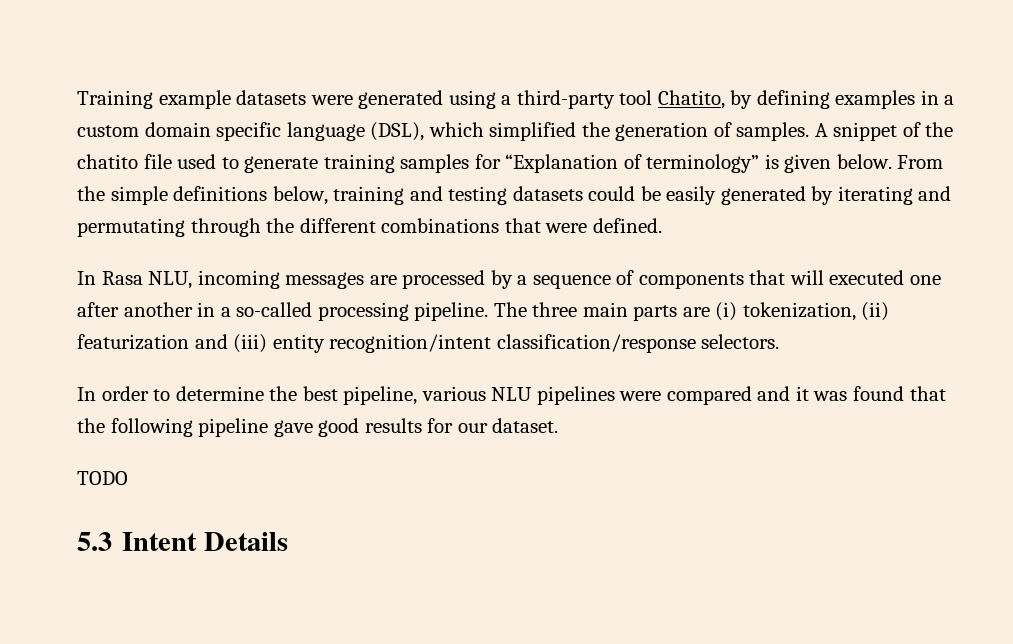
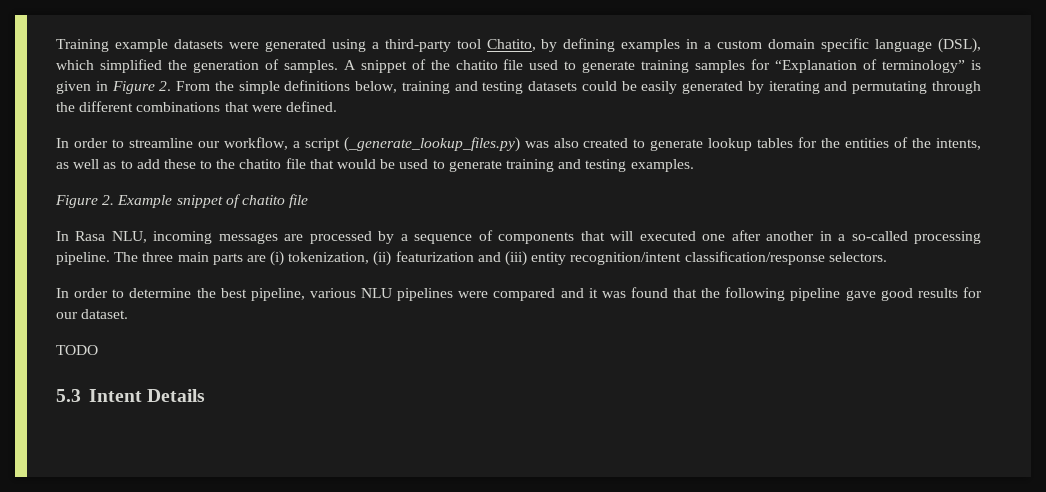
- A snippet of the chatito file used to generate training samples for “Explanation of terminology” is given below. From the simple definitions below, training and testing datasets could be easily generated by iterating and permutating through the different combinations that were defined.
+ A snippet of the chatito file used to generate training samples for “Explanation of terminology” is given in Figure 2. From the simple definitions below, training and testing datasets could be easily generated by iterating and permutating through the different combinations that were defined.
+ In order to streamline our workflow, a script (_generate_lookup_files.py) was also created to generate lookup tables for the entities of the intents, as well as to add these to the chatito file that would be used to generate training and testing examples.
+ Figure 2. Example snippet of chatito file

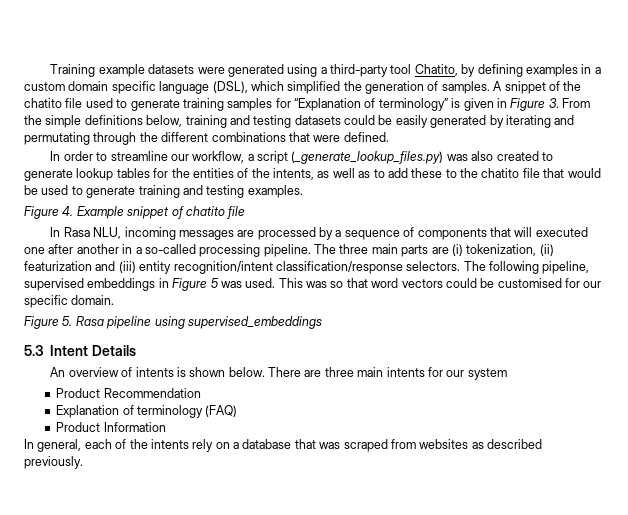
- A snippet of the chatito file used to generate training samples for “Explanation of terminology” is given in Figure 2. From the simple definitions below, training and testing datasets could be easily generated by iterating and permutating through the different combinations that were defined.
+ A snippet of the chatito file used to generate training samples for “Explanation of terminology” is given in Figure 3. From the simple definitions below, training and testing datasets could be easily generated by iterating and permutating through the different combinations that were defined.
- Figure 2. Example snippet of chatito file
+ Figure 4. Example snippet of chatito file
- The three main parts are (i) tokenization, (ii) featurization and (iii) entity recognition/intent classification/response selectors.
- In order to determine the best pipeline, various NLU pipelines were compared and it was found that the following pipeline gave good results for our dataset.
- TODO
+ The three main parts are (i) tokenization, (ii) featurization and (iii) entity recognition/intent classification/response selectors. The following pipeline, supervised embeddings in Figure 5 was used. This was so that word vectors could be customised for our specific domain.
+ Figure 5. Rasa pipeline using supervised_embeddings
  5.3 Intent Details
+ An overview of intents is shown below. There are three main intents for our system
+ Product Recommendation
+ Explanation of terminology (FAQ)
+ Product Information
+ In general, each of the intents rely on a database that was scraped from websites as described previously.

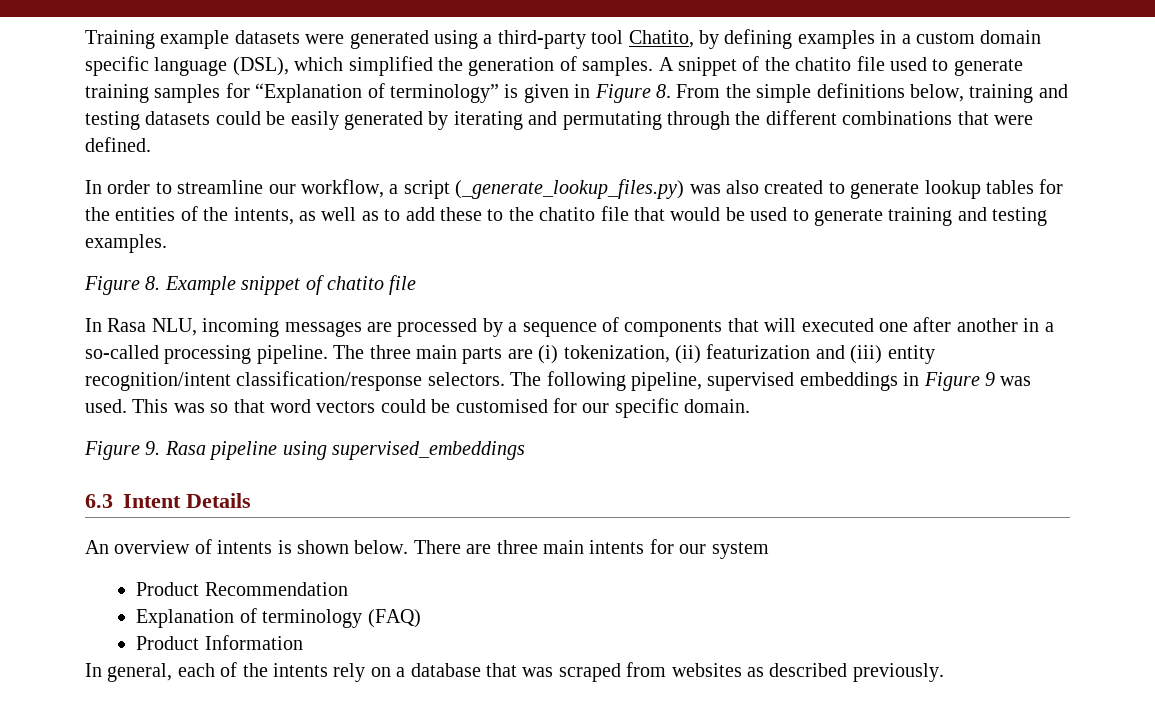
- A snippet of the chatito file used to generate training samples for “Explanation of terminology” is given in Figure 3. From the simple definitions below, training and testing datasets could be easily generated by iterating and permutating through the different combinations that were defined.
+ A snippet of the chatito file used to generate training samples for “Explanation of terminology” is given in Figure 8. From the simple definitions below, training and testing datasets could be easily generated by iterating and permutating through the different combinations that were defined.
- Figure 4. Example snippet of chatito file
+ Figure 8. Example snippet of chatito file
- The following pipeline, supervised embeddings in Figure 5 was used.
+ The following pipeline, supervised embeddings in Figure 9 was used.
- Figure 5. Rasa pipeline using supervised_embeddings
+ Figure 9. Rasa pipeline using supervised_embeddings
- 5.3 Intent Details
+ 6.3 Intent Details

